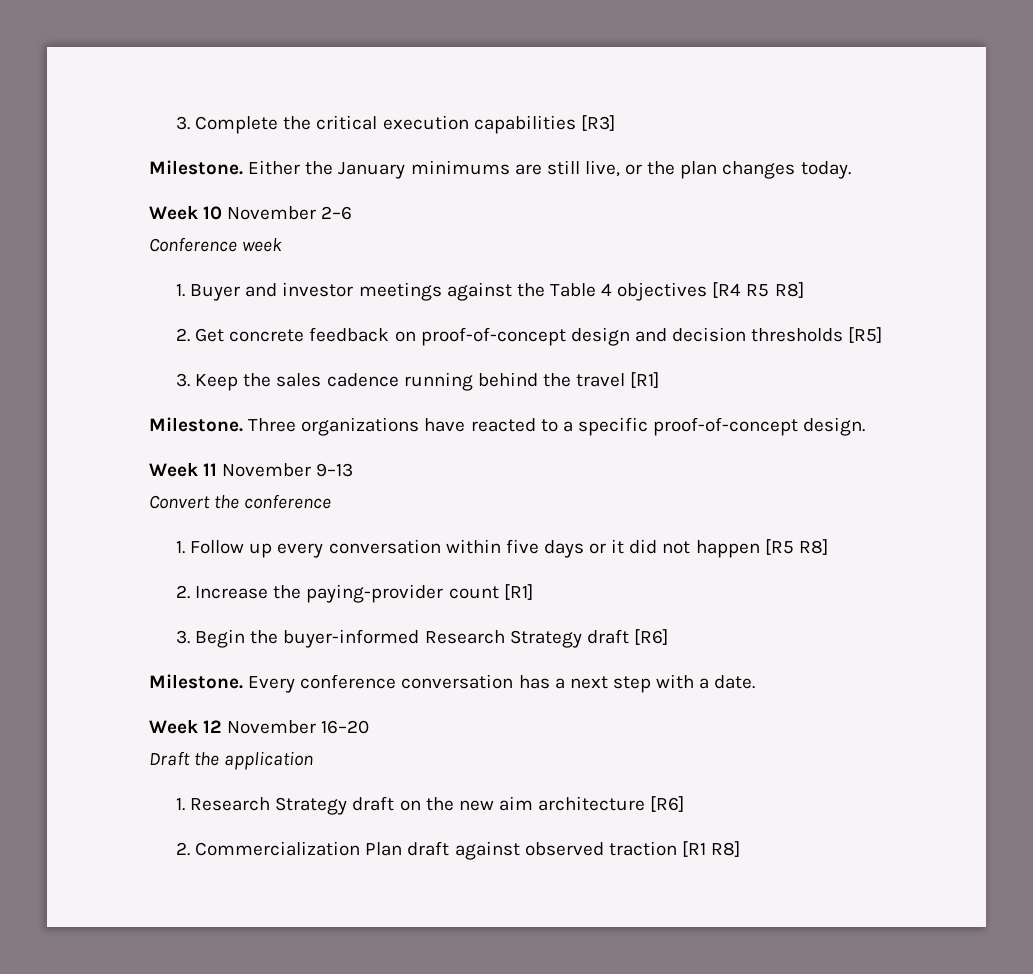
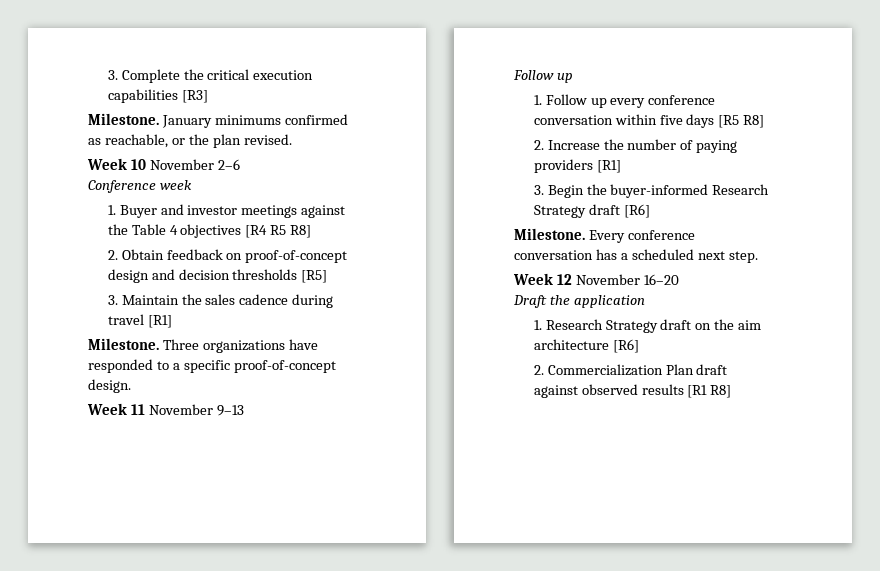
- Either the January minimums are still live, or the plan changes today.
+ January minimums confirmed as reachable, or the plan revised.
- 2. Get concrete feedback on proof-of-concept design and decision thresholds [R5]
+ 2. Obtain feedback on proof-of-concept design and decision thresholds [R5]
- 3. Keep the sales cadence running behind the travel [R1]
+ 3. Maintain the sales cadence during travel [R1]
- Three organizations have reacted to a specific proof-of-concept design.
+ Three organizations have responded to a specific proof-of-concept design.
  Week 11 November 9–13
- Convert the conference
+ Follow up
- 1. Follow up every conversation within five days or it did not happen [R5 R8]
+ 1. Follow up every conference conversation within five days [R5 R8]
- 2. Increase the paying-provider count [R1]
+ 2. Increase the number of paying providers [R1]
- Every conference conversation has a next step with a date.
+ Every conference conversation has a scheduled next step.
- 1. Research Strategy draft on the new aim architecture [R6]
+ 1. Research Strategy draft on the aim architecture [R6]
- 2. Commercialization Plan draft against observed traction [R1 R8]
+ 2. Commercialization Plan draft against observed results [R1 R8]

